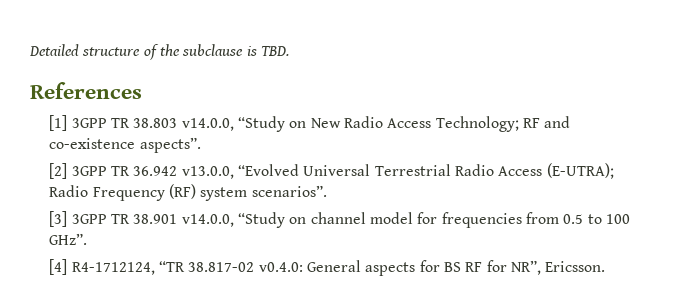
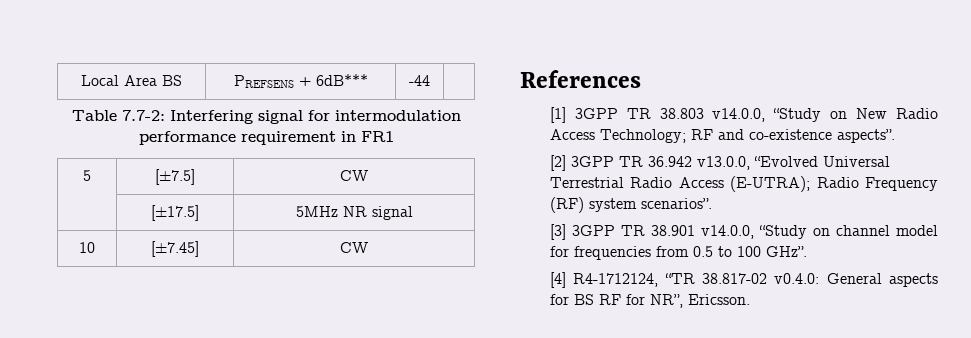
- Detailed structure of the subclause is TBD.
+ Local Area BS | PREFSENS + 6dB*** | -44 |
+ Table 7.7-2: Interfering signal for intermodulation performance requirement in FR1
+ 5 | [±7.5] | CW
+ | [±17.5] | 5MHz NR signal
+ 10 | [±7.45] | CW

